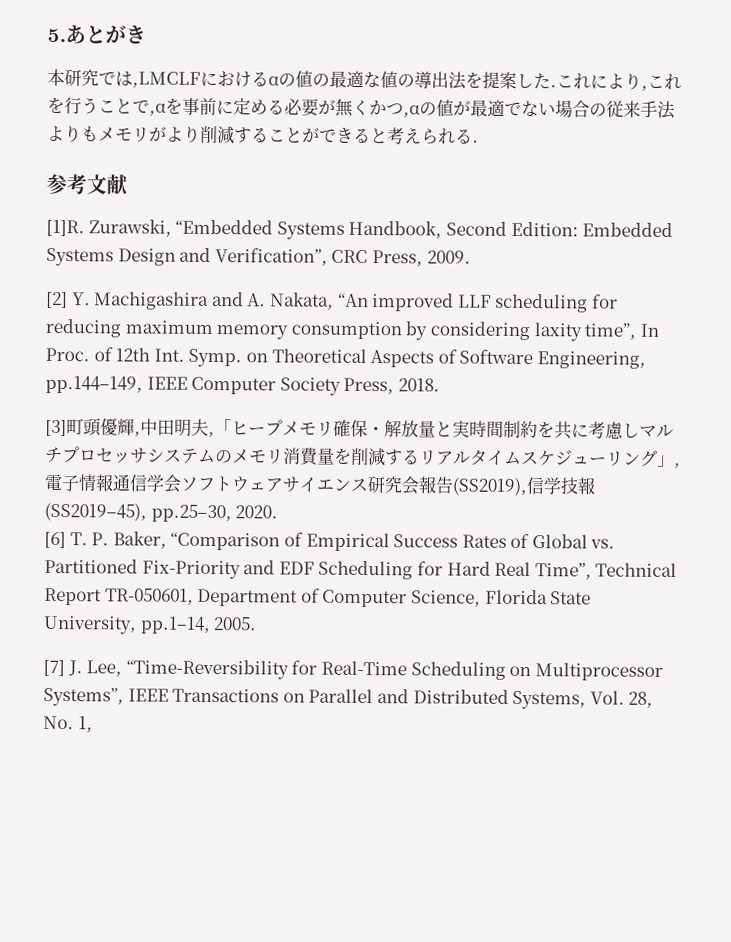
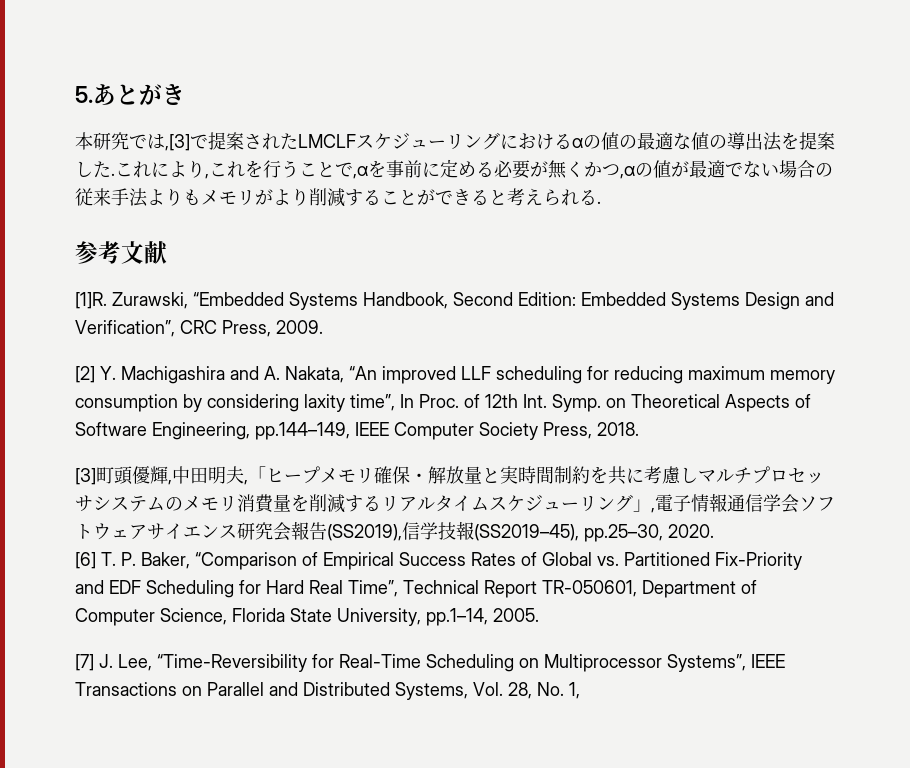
- 本研究では,LMCLFにおけるαの値の最適な値の導出法を提案した.
+ 本研究では,[3]で提案されたLMCLFスケジューリングにおけるαの値の最適な値の導出法を提案した.

